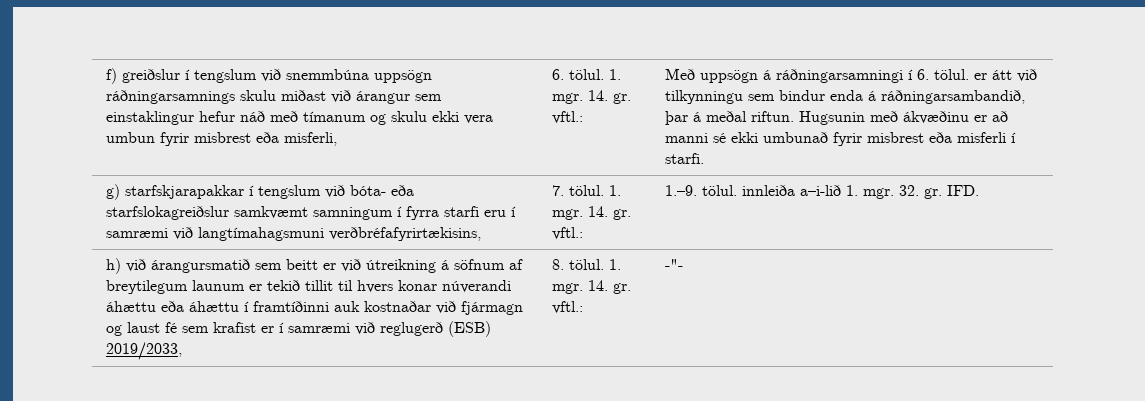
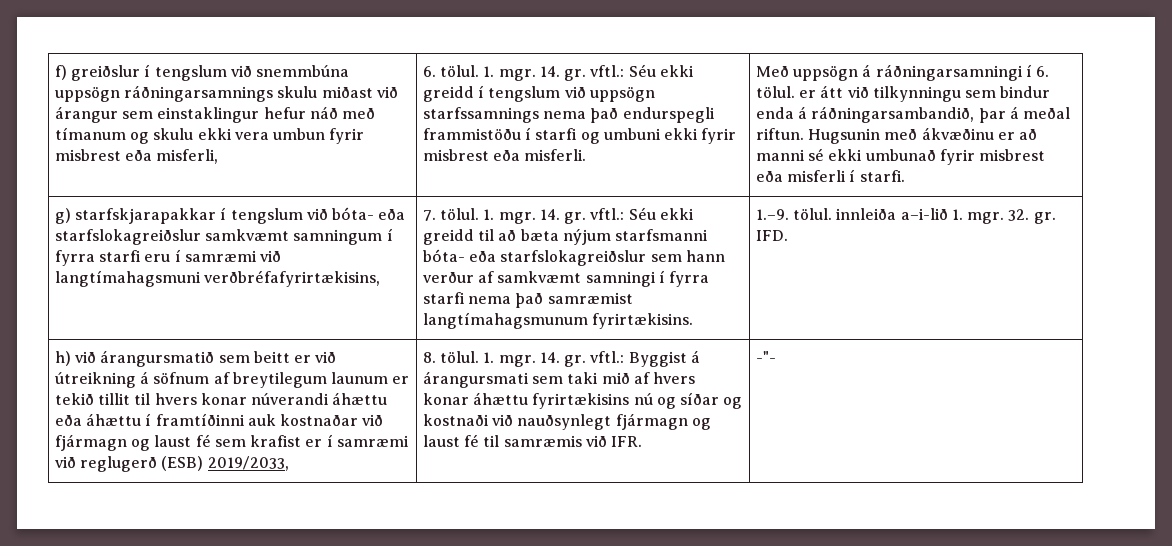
- 6. tölul. 1. mgr. 14. gr. vftl.:
+ 6. tölul. 1. mgr. 14. gr. vftl.: Séu ekki greidd í tengslum við uppsögn starfssamnings nema það endurspegli frammistöðu í starfi og umbuni ekki fyrir misbrest eða misferli.
- 7. tölul. 1. mgr. 14. gr. vftl.:
+ 7. tölul. 1. mgr. 14. gr. vftl.: Séu ekki greidd til að bæta nýjum starfsmanni bóta- eða starfslokagreiðslur sem hann verður af samkvæmt samningi í fyrra starfi nema það samræmist langtímahagsmunum fyrirtækisins.
- 8. tölul. 1. mgr. 14. gr. vftl.:
+ 8. tölul. 1. mgr. 14. gr. vftl.: Byggist á árangursmati sem taki mið af hvers konar áhættu fyrirtækisins nú og síðar og kostnaði við nauðsynlegt fjármagn og laust fé til samræmis við IFR.

